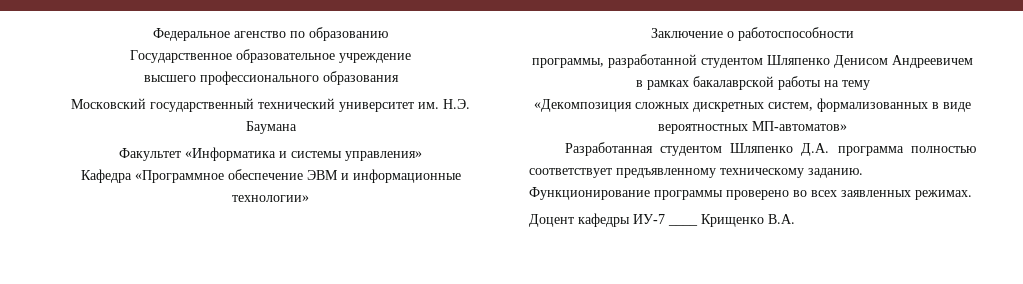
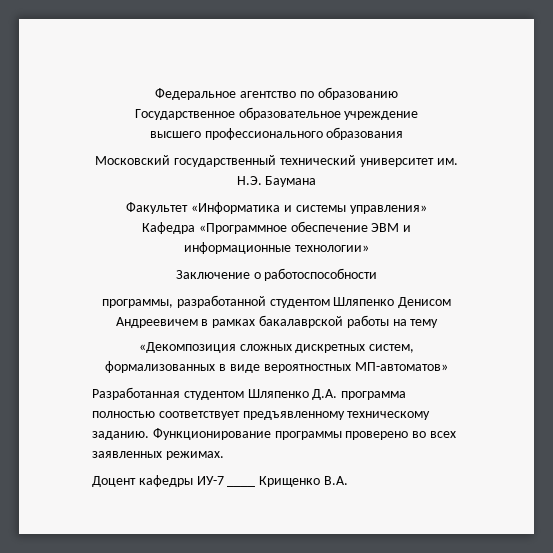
- Федеральное агенство по образованию
+ Федеральное агентство по образованию

